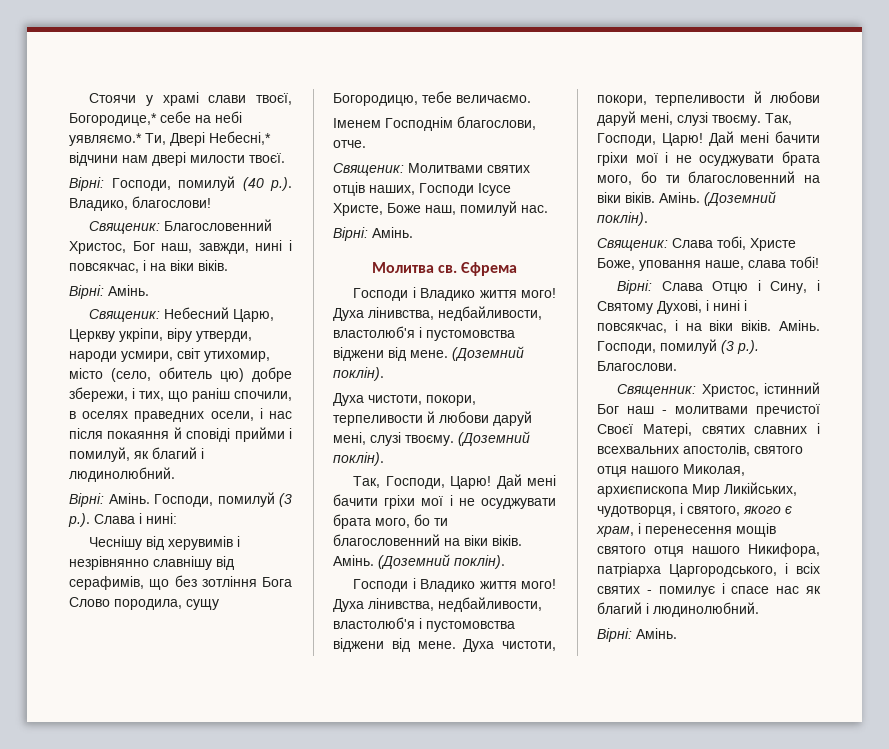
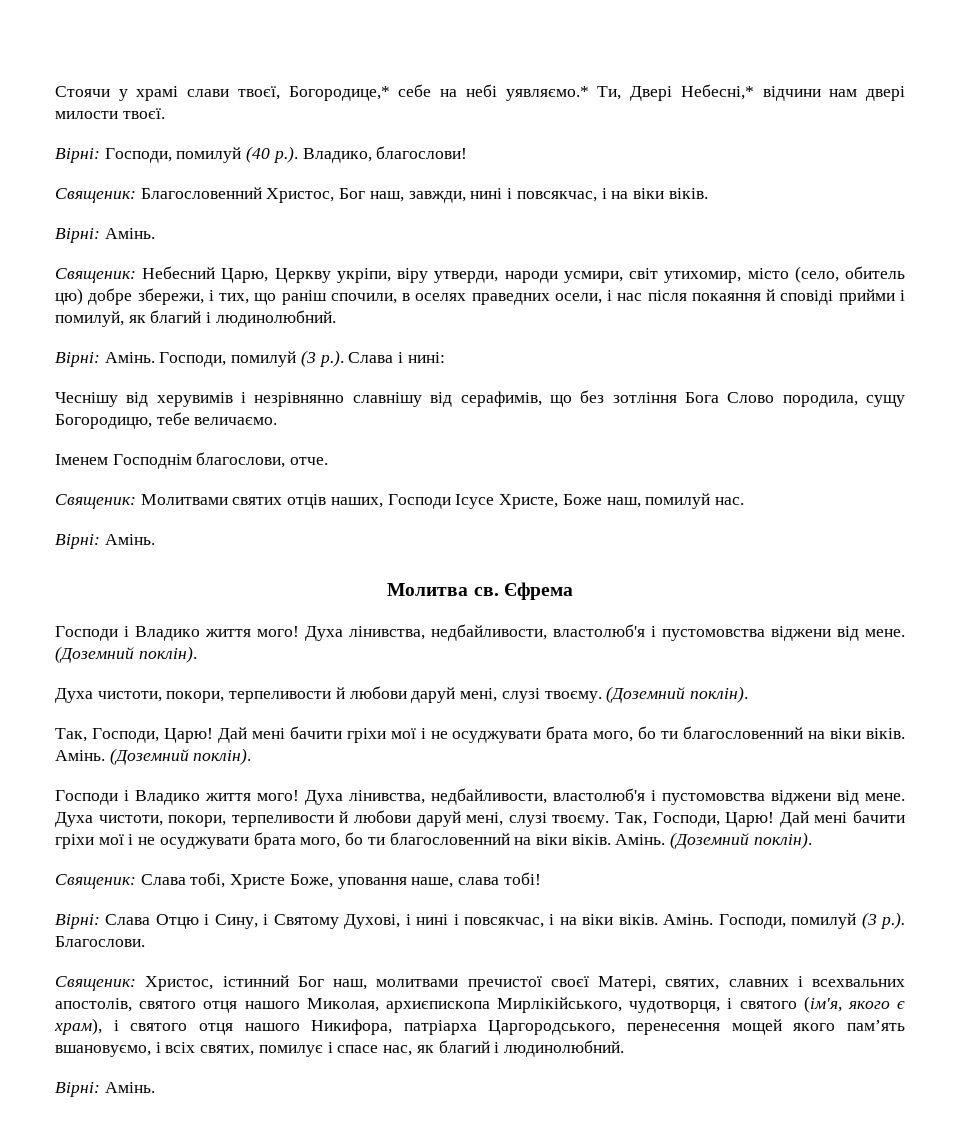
- Священник: Христос, істинний Бог наш - молитвами пречистої Своєї Матері, святих славних і всехвальних апостолів, святого отця нашого Миколая, архиєпископа Мир Ликійських, чудотворця, і святого, якого є храм, і перенесення мощів святого отця нашого Никифора, патріарха Царгородського, і всіх святих - помилує і спасе нас як благий і людинолюбний.
+ Священик: Христос, істинний Бог наш, молитвами пречистої своєї Матері, святих, славних і всехвальних апостолів, святого отця нашого Миколая, архиєпископа Мирлікійського, чудотворця, і святого (ім'я, якого є храм), і святого отця нашого Никифора, патріарха Царгородського, перенесення мощей якого памʼять вшановуємо, і всіх святих, помилує і спасе нас, як благий і людинолюбний.

